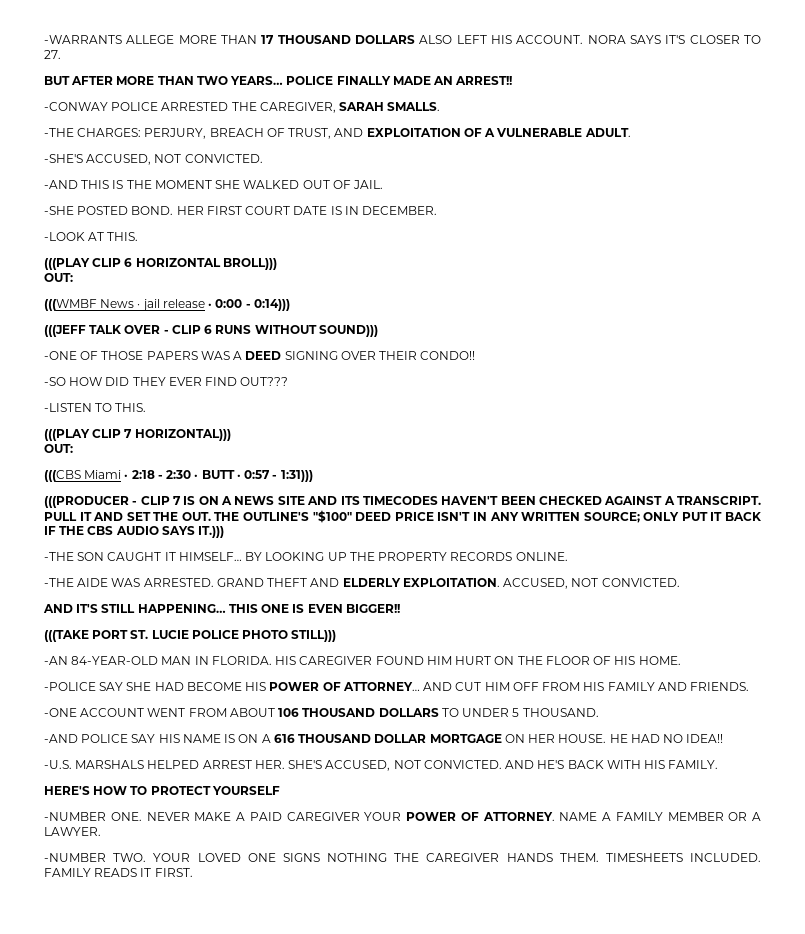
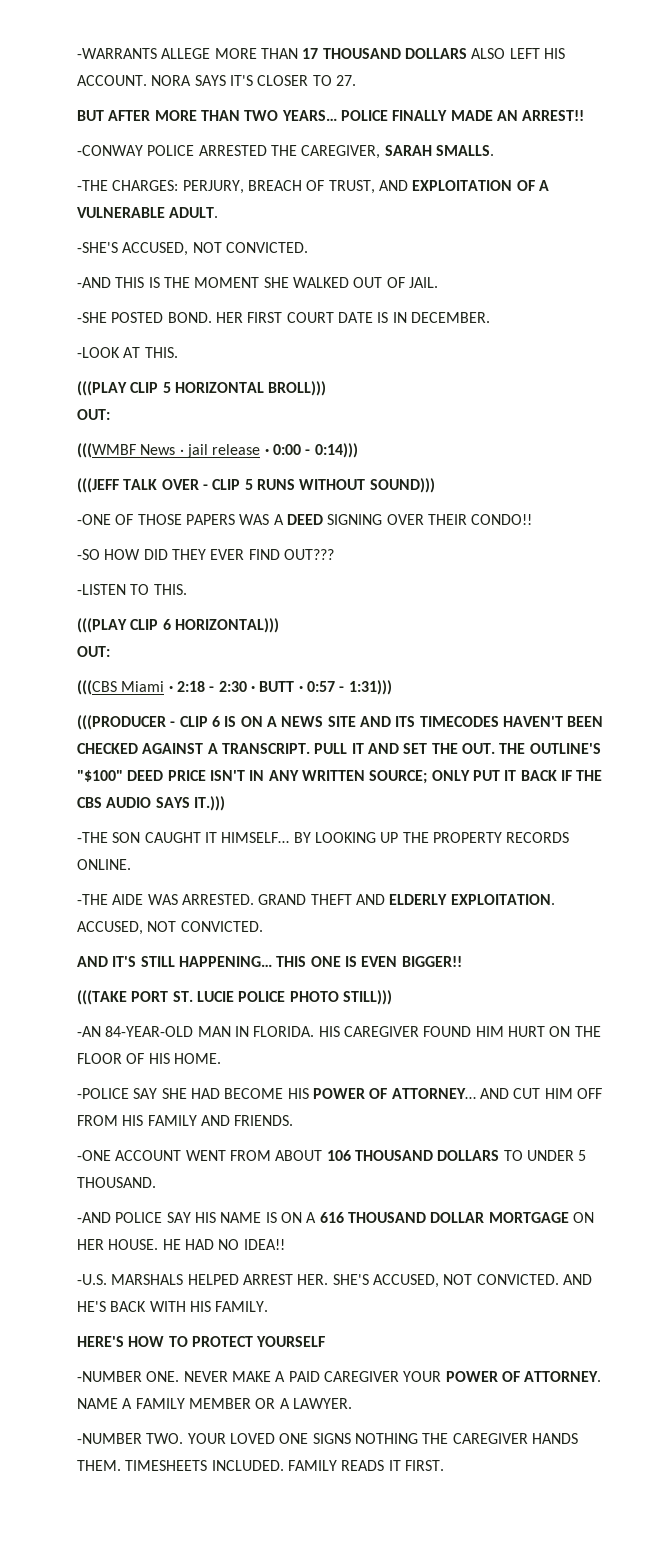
- (((PLAY CLIP 6 HORIZONTAL BROLL)))
+ (((PLAY CLIP 5 HORIZONTAL BROLL)))
- (((JEFF TALK OVER - CLIP 6 RUNS WITHOUT SOUND)))
+ (((JEFF TALK OVER - CLIP 5 RUNS WITHOUT SOUND)))
- (((PLAY CLIP 7 HORIZONTAL)))
+ (((PLAY CLIP 6 HORIZONTAL)))
- (((PRODUCER - CLIP 7 IS ON A NEWS SITE AND ITS TIMECODES HAVEN'T BEEN CHECKED AGAINST A TRANSCRIPT.
+ (((PRODUCER - CLIP 6 IS ON A NEWS SITE AND ITS TIMECODES HAVEN'T BEEN CHECKED AGAINST A TRANSCRIPT.

